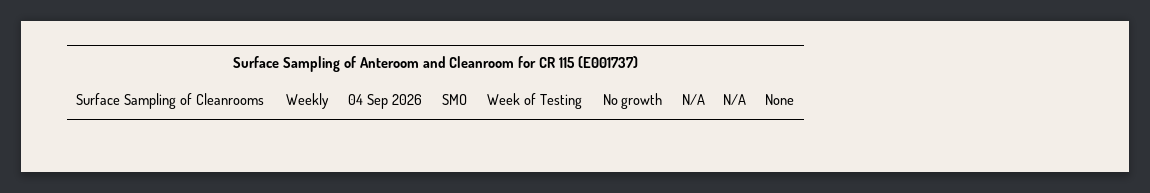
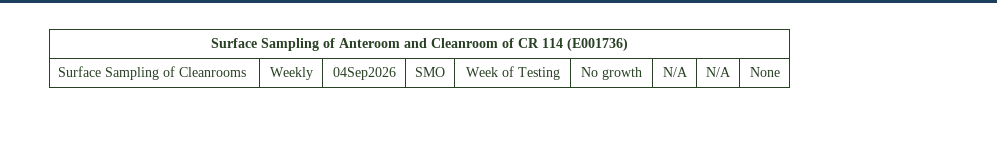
- Surface Sampling of Anteroom and Cleanroom for CR 115 (E001737)
+ Surface Sampling of Anteroom and Cleanroom of CR 114 (E001736)
- Surface Sampling of Cleanrooms | Weekly | 04 Sep 2026 | SMO | Week of Testing | No growth | N/A | N/A | None
+ Surface Sampling of Cleanrooms | Weekly | 04Sep2026 | SMO | Week of Testing | No growth | N/A | N/A | None

